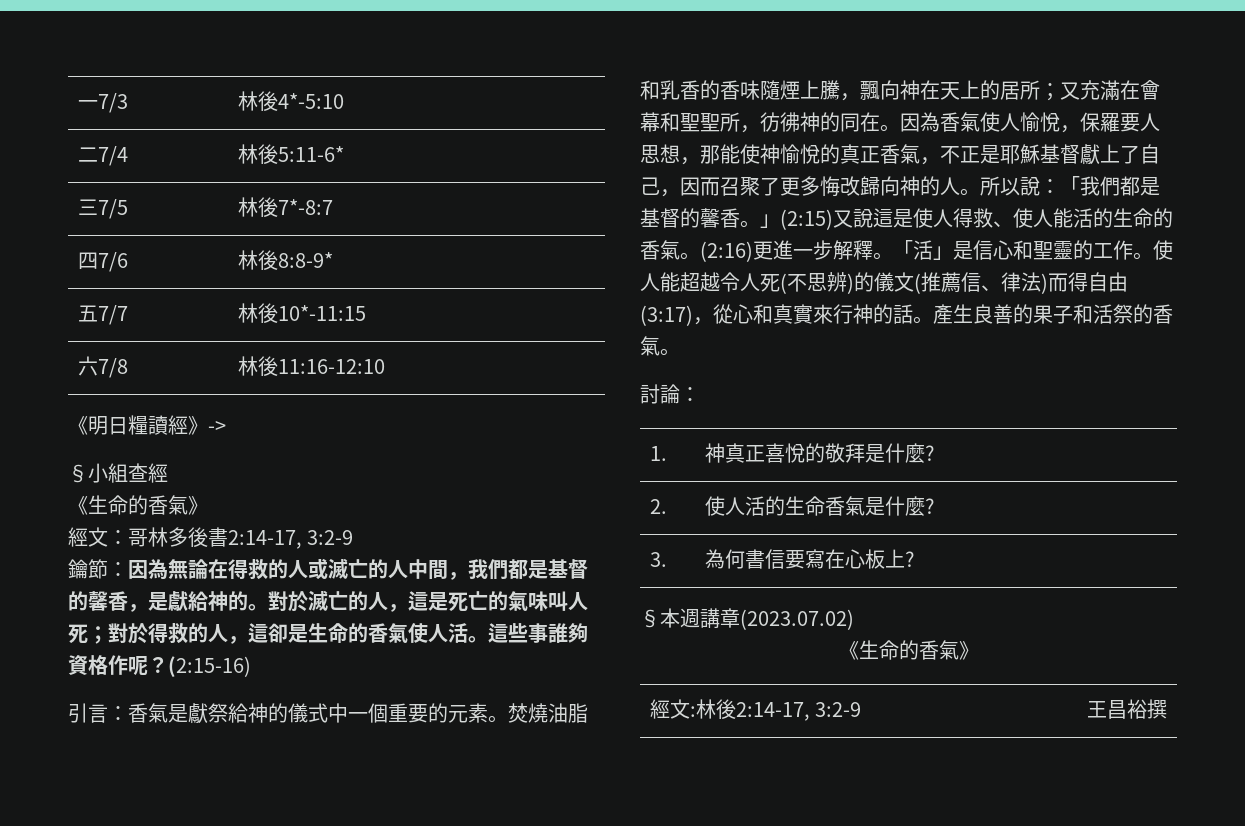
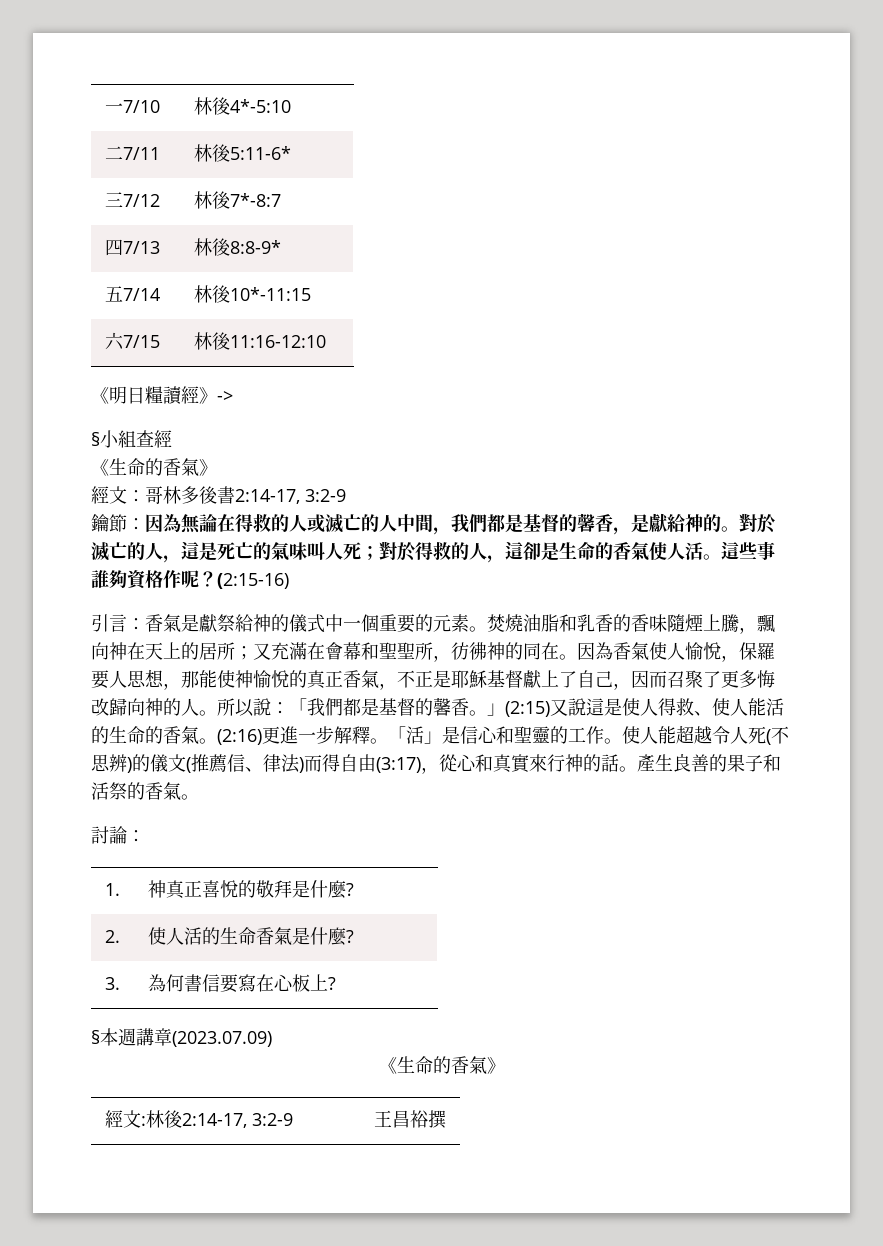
- 一7/3 | 林後4*-5:10
+ 一7/10 | 林後4*-5:10
- 二7/4 | 林後5:11-6*
+ 二7/11 | 林後5:11-6*
- 三7/5 | 林後7*-8:7
+ 三7/12 | 林後7*-8:7
- 四7/6 | 林後8:8-9*
+ 四7/13 | 林後8:8-9*
- 五7/7 | 林後10*-11:15
+ 五7/14 | 林後10*-11:15
- 六7/8 | 林後11:16-12:10
+ 六7/15 | 林後11:16-12:10
- §本週講章(2023.07.02)
+ §本週講章(2023.07.09)

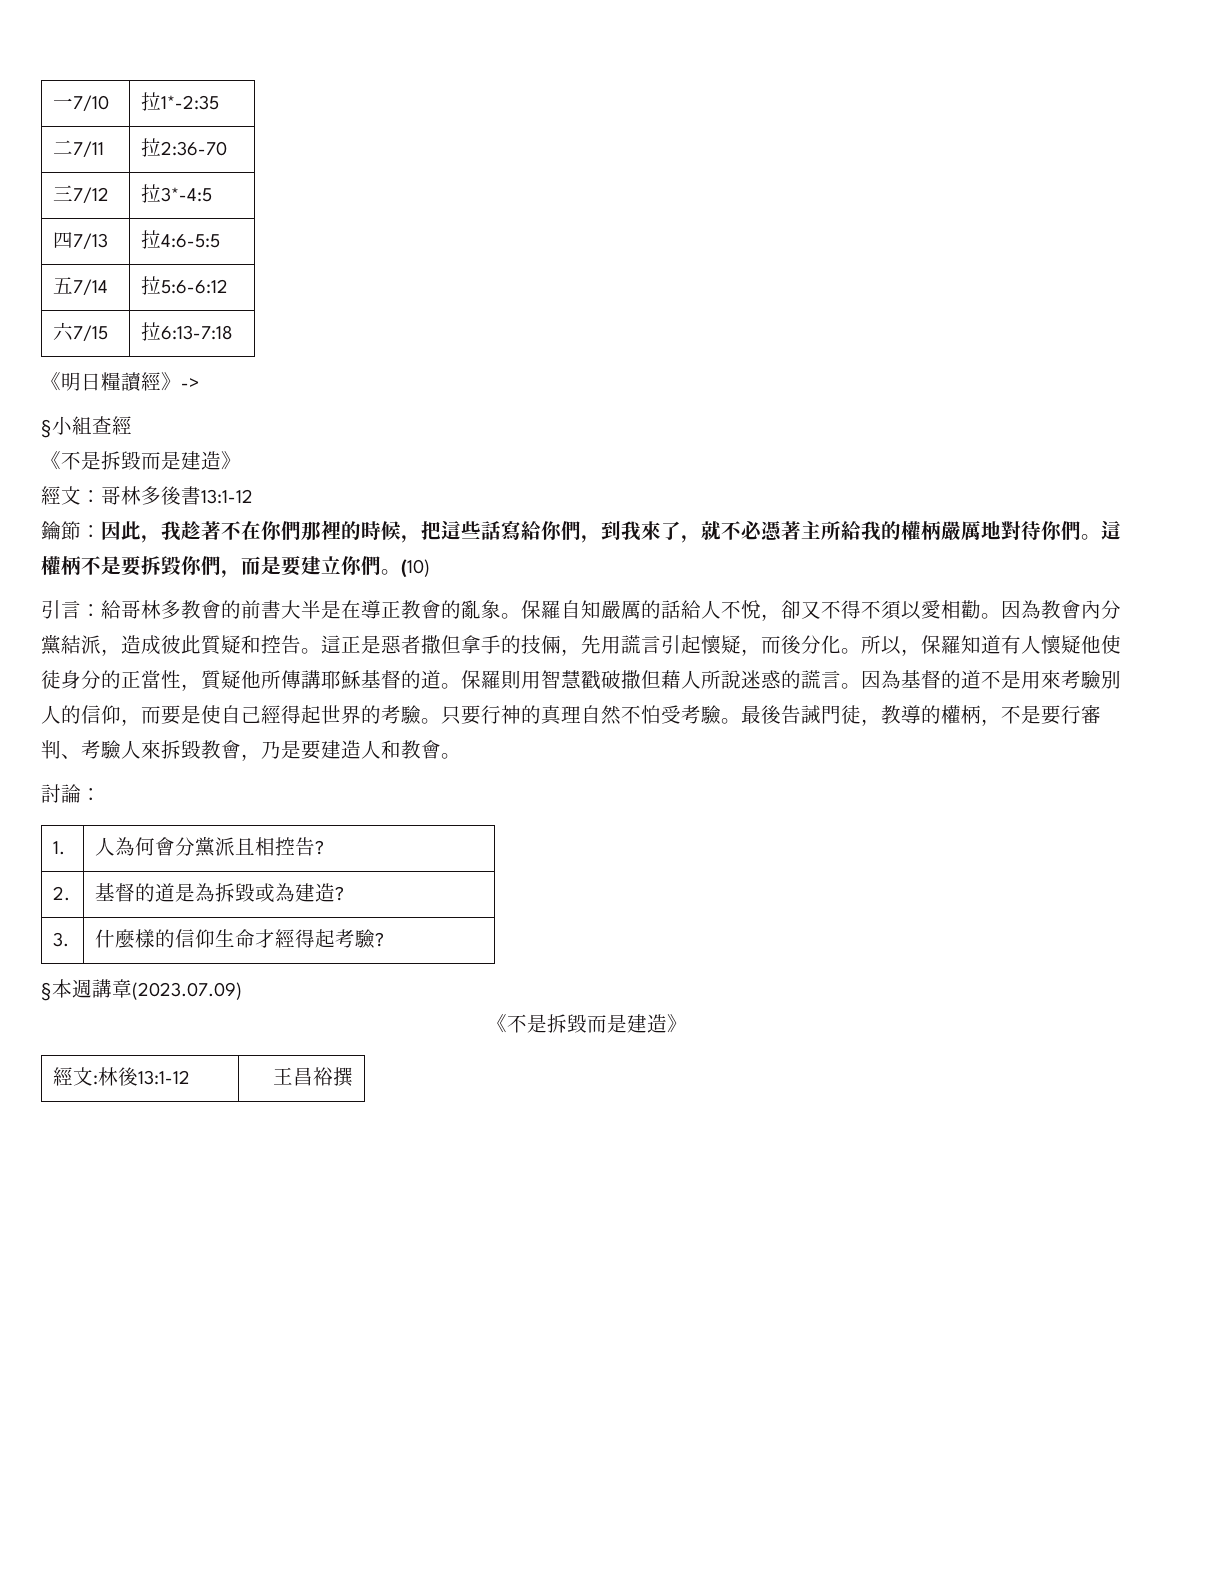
- 一7/10 | 林後4*-5:10
+ 一7/10 | 拉1*-2:35
- 二7/11 | 林後5:11-6*
+ 二7/11 | 拉2:36-70
- 三7/12 | 林後7*-8:7
+ 三7/12 | 拉3*-4:5
- 四7/13 | 林後8:8-9*
+ 四7/13 | 拉4:6-5:5
- 五7/14 | 林後10*-11:15
+ 五7/14 | 拉5:6-6:12
- 六7/15 | 林後11:16-12:10
+ 六7/15 | 拉6:13-7:18
  §小組查經
- 《生命的香氣》
+ 《不是拆毀而是建造》
- 經文：哥林多後書2:14-17, 3:2-9
+ 經文：哥林多後書13:1-12
- 鑰節：因為無論在得救的人或滅亡的人中間，我們都是基督的馨香，是獻給神的。對於滅亡的人，這是死亡的氣味叫人死；對於得救的人，這卻是生命的香氣使人活。這些事誰夠資格作呢？(2:15-16)
- 引言：香氣是獻祭給神的儀式中一個重要的元素。焚燒油脂和乳香的香味隨煙上騰，飄向神在天上的居所；又充滿在會幕和聖聖所，彷彿神的同在。因為香氣使人愉悅，保羅要人思想，那能使神愉悅的真正香氣，不正是耶穌基督獻上了自己，因而召聚了更多悔改歸向神的人。所以說：「我們都是基督的馨香。」(2:15)又說這是使人得救、使人能活的生命的香氣。(2:16)更進一步解釋。「活」是信心和聖靈的工作。使人能超越令人死(不思辨)的儀文(推薦信、律法)而得自由(3:17)，從心和真實來行神的話。產生良善的果子和活祭的香氣。
+ 鑰節：因此，我趁著不在你們那裡的時候，把這些話寫給你們，到我來了，就不必憑著主所給我的權柄嚴厲地對待你們。這權柄不是要拆毀你們，而是要建立你們。(10)
+ 引言：給哥林多教會的前書大半是在導正教會的亂象。保羅自知嚴厲的話給人不悅，卻又不得不須以愛相勸。因為教會內分黨結派，造成彼此質疑和控告。這正是惡者撒但拿手的技倆，先用謊言引起懷疑，而後分化。所以，保羅知道有人懷疑他使徒身分的正當性，質疑他所傳講耶穌基督的道。保羅則用智慧戳破撒但藉人所說迷惑的謊言。因為基督的道不是用來考驗別人的信仰，而要是使自己經得起世界的考驗。只要行神的真理自然不怕受考驗。最後告誡門徒，教導的權柄，不是要行審判、考驗人來拆毀教會，乃是要建造人和教會。
  討論：
- 1. | 神真正喜悅的敬拜是什麼?
- 2. | 使人活的生命香氣是什麼?
- 3. | 為何書信要寫在心板上?
+ 1. | 人為何會分黨派且相控告?
+ 2. | 基督的道是為拆毀或為建造?
+ 3. | 什麼樣的信仰生命才經得起考驗?
  §本週講章(2023.07.09)
- 《生命的香氣》
+ 《不是拆毀而是建造》
- 經文:林後2:14-17, 3:2-9 | 王昌裕撰
+ 經文:林後13:1-12 | 王昌裕撰

